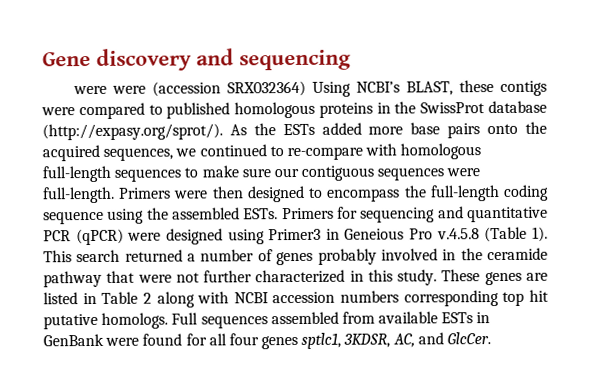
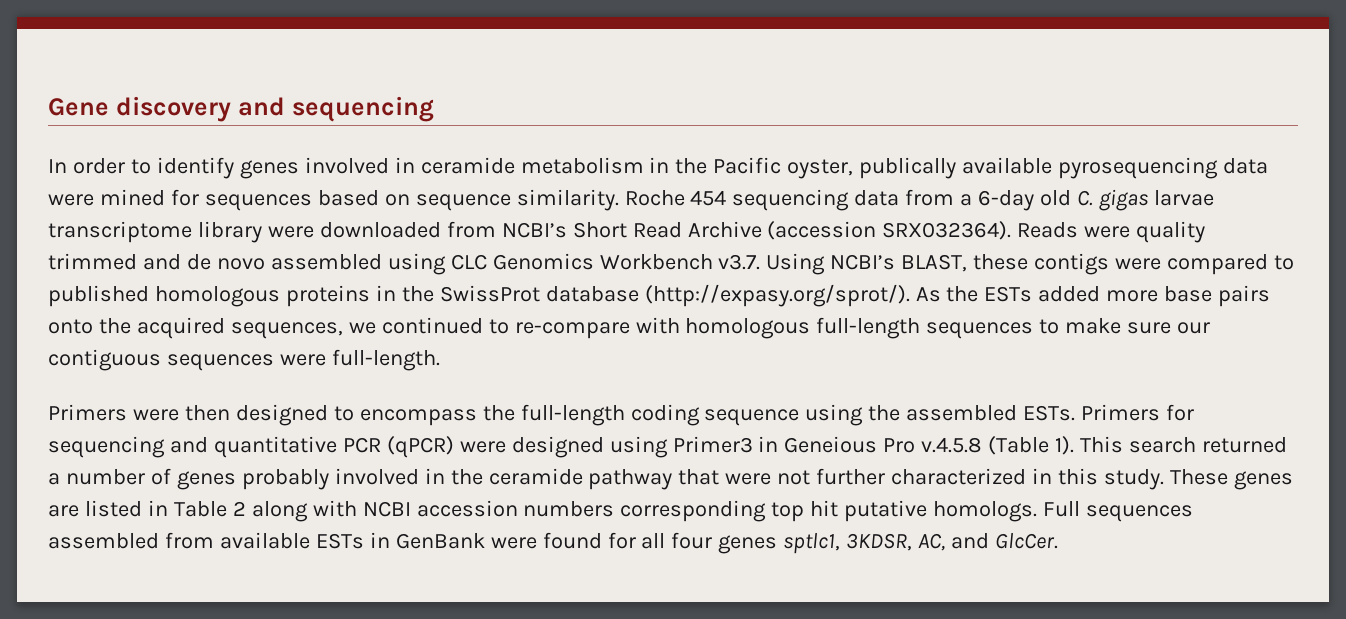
- were were (accession SRX032364) Using NCBI’s BLAST, these contigs were compared to published homologous proteins in the SwissProt database (http://expasy.org/sprot/). As the ESTs added more base pairs onto the acquired sequences, we continued to re-compare with homologous full-length sequences to make sure our contiguous sequences were full-length. Primers were then designed to encompass the full-length coding sequence using the assembled ESTs.
+ In order to identify genes involved in ceramide metabolism in the Pacific oyster, publically available pyrosequencing data were mined for sequences based on sequence similarity. Roche 454 sequencing data from a 6-day old C. gigas larvae transcriptome library were downloaded from NCBI’s Short Read Archive (accession SRX032364). Reads were quality trimmed and de novo assembled using CLC Genomics Workbench v3.7. Using NCBI’s BLAST, these contigs were compared to published homologous proteins in the SwissProt database (http://expasy.org/sprot/). As the ESTs added more base pairs onto the acquired sequences, we continued to re-compare with homologous full-length sequences to make sure our contiguous sequences were full-length.
+ Primers were then designed to encompass the full-length coding sequence using the assembled ESTs.

